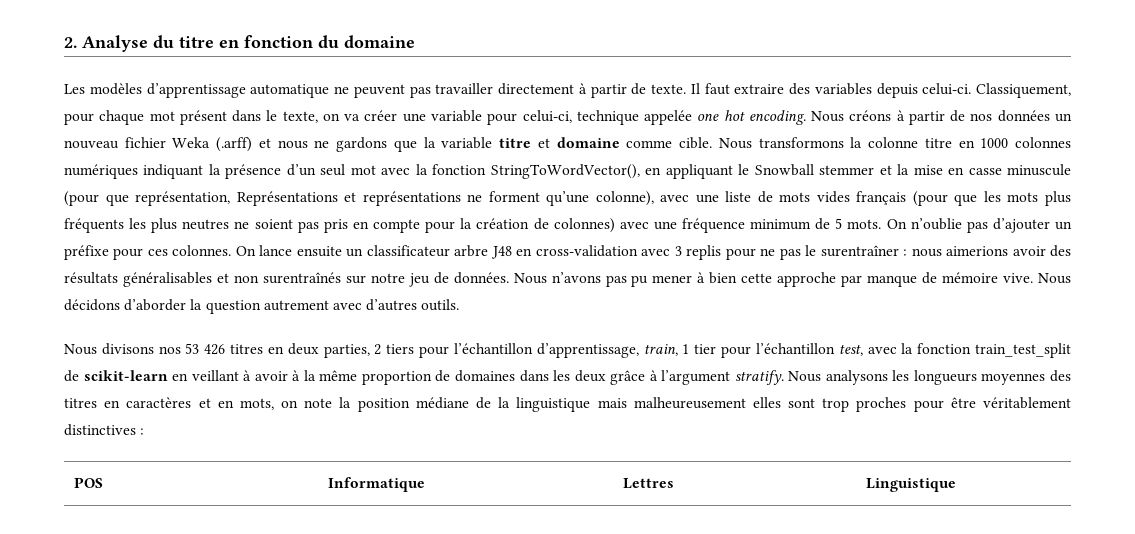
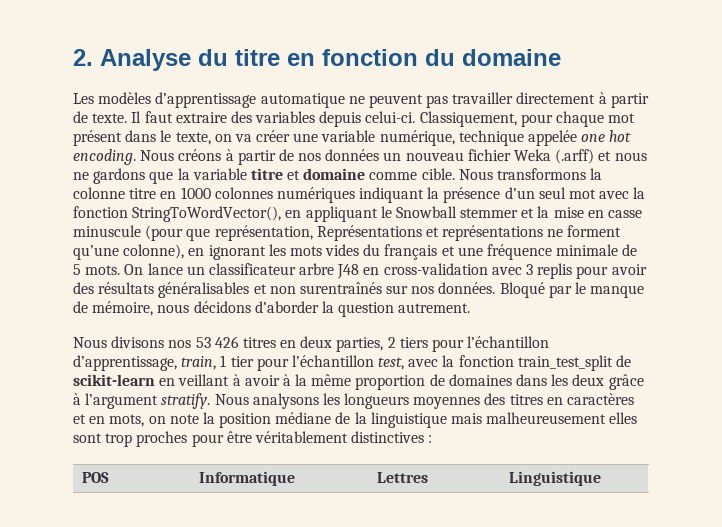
- Classiquement, pour chaque mot présent dans le texte, on va créer une variable pour celui-ci, technique appelée one hot encoding.
+ Classiquement, pour chaque mot présent dans le texte, on va créer une variable numérique, technique appelée one hot encoding.
- Nous transformons la colonne titre en 1000 colonnes numériques indiquant la présence d’un seul mot avec la fonction StringToWordVector(), en appliquant le Snowball stemmer et la mise en casse minuscule (pour que représentation, Représentations et représentations ne forment qu’une colonne), avec une liste de mots vides français (pour que les mots plus fréquents les plus neutres ne soient pas pris en compte pour la création de colonnes) avec une fréquence minimum de 5 mots.
+ Nous transformons la colonne titre en 1000 colonnes numériques indiquant la présence d’un seul mot avec la fonction StringToWordVector(), en appliquant le Snowball stemmer et la mise en casse minuscule (pour que représentation, Représentations et représentations ne forment qu’une colonne), en ignorant les mots vides du français et une fréquence minimale de 5 mots.
- On n’oublie pas d’ajouter un préfixe pour ces colonnes. On lance ensuite un classificateur arbre J48 en cross-validation avec 3 replis pour ne pas le surentraîner : nous aimerions avoir des résultats généralisables et non surentraînés sur notre jeu de données. Nous n’avons pas pu mener à bien cette approche par manque de mémoire vive. Nous décidons d’aborder la question autrement avec d’autres outils.
+ On lance un classificateur arbre J48 en cross-validation avec 3 replis pour avoir des résultats généralisables et non surentraînés sur nos données. Bloqué par le manque de mémoire, nous décidons d’aborder la question autrement.

